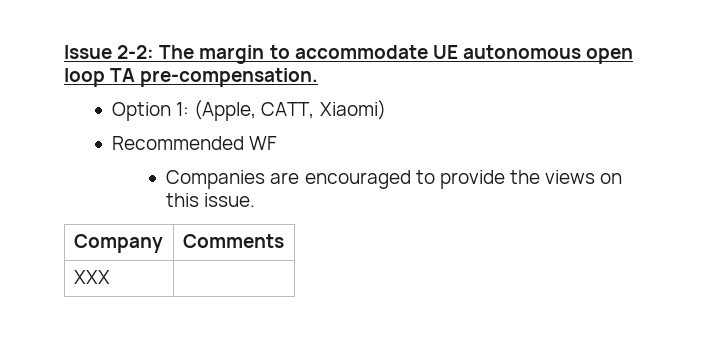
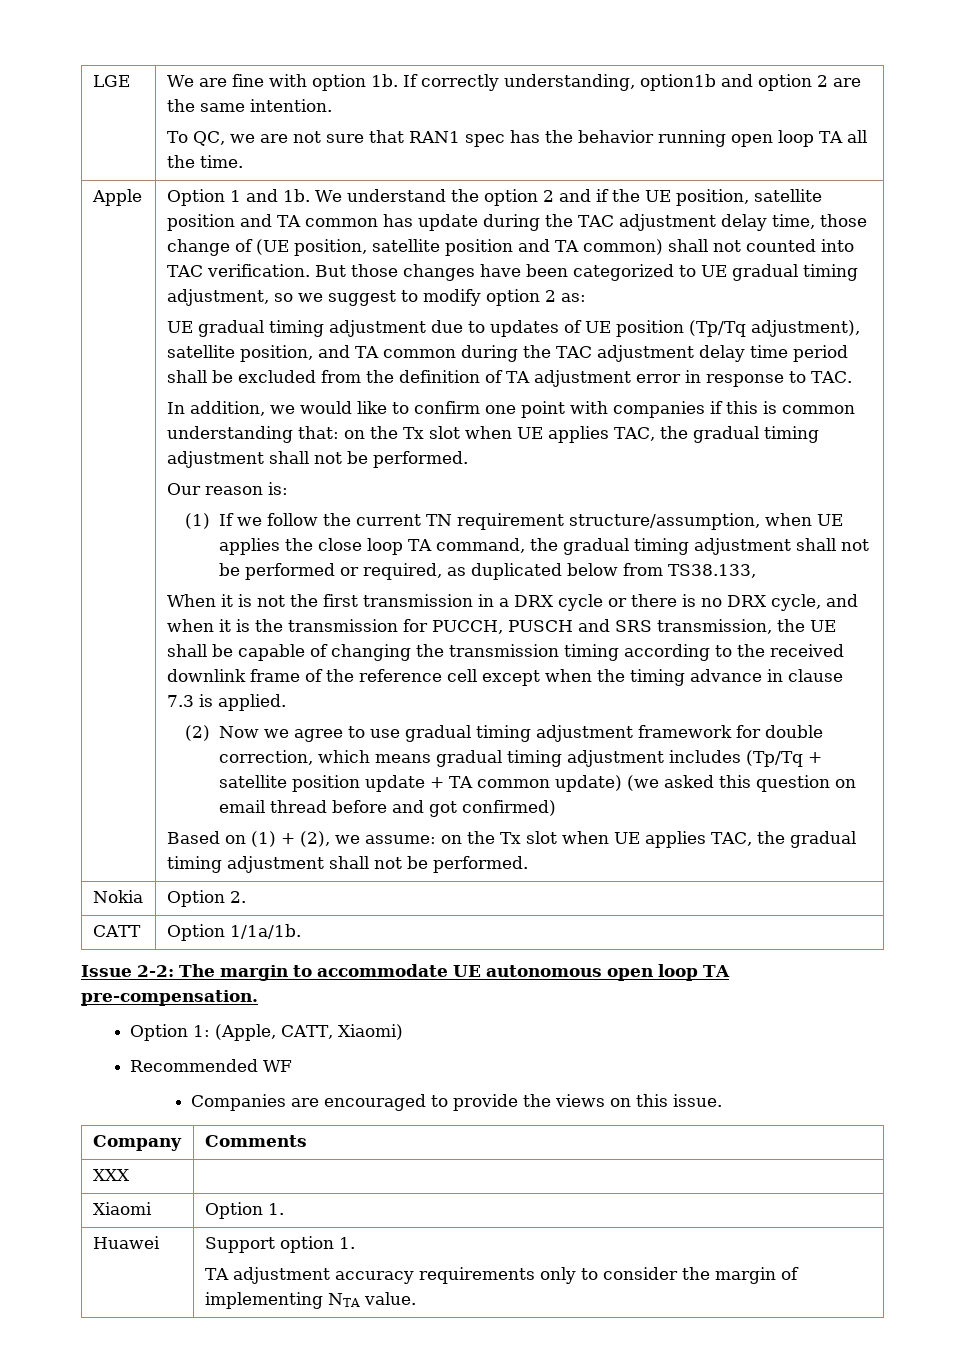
+ LGE | We are fine with option 1b. If correctly understanding, option1b and option 2 are the same intention.
+ To QC, we are not sure that RAN1 spec has the behavior running open loop TA all the time.
+ Apple | Option 1 and 1b. We understand the option 2 and if the UE position, satellite position and TA common has update during the TAC adjustment delay time, those change of (UE position, satellite position and TA common) shall not counted into TAC verification. But those changes have been categorized to UE gradual timing adjustment, so we suggest to modify option 2 as:
+ UE gradual timing adjustment due to updates of UE position (Tp/Tq adjustment), satellite position, and TA common during the TAC adjustment delay time period shall be excluded from the definition of TA adjustment error in response to TAC.
+ In addition, we would like to confirm one point with companies if this is common understanding that: on the Tx slot when UE applies TAC, the gradual timing adjustment shall not be performed.
+ Our reason is:
+ (1) If we follow the current TN requirement structure/assumption, when UE applies the close loop TA command, the gradual timing adjustment shall not be performed or required, as duplicated below from TS38.133,
+ When it is not the first transmission in a DRX cycle or there is no DRX cycle, and when it is the transmission for PUCCH, PUSCH and SRS transmission, the UE shall be capable of changing the transmission timing according to the received downlink frame of the reference cell except when the timing advance in clause 7.3 is applied.
+ (2) Now we agree to use gradual timing adjustment framework for double correction, which means gradual timing adjustment includes (Tp/Tq + satellite position update + TA common update) (we asked this question on email thread before and got confirmed)
+ Based on (1) + (2), we assume: on the Tx slot when UE applies TAC, the gradual timing adjustment shall not be performed.
+ Nokia | Option 2.
+ CATT | Option 1/1a/1b.
+ Xiaomi | Option 1.
+ Huawei | Support option 1.
+ TA adjustment accuracy requirements only to consider the margin of implementing NTA value.

